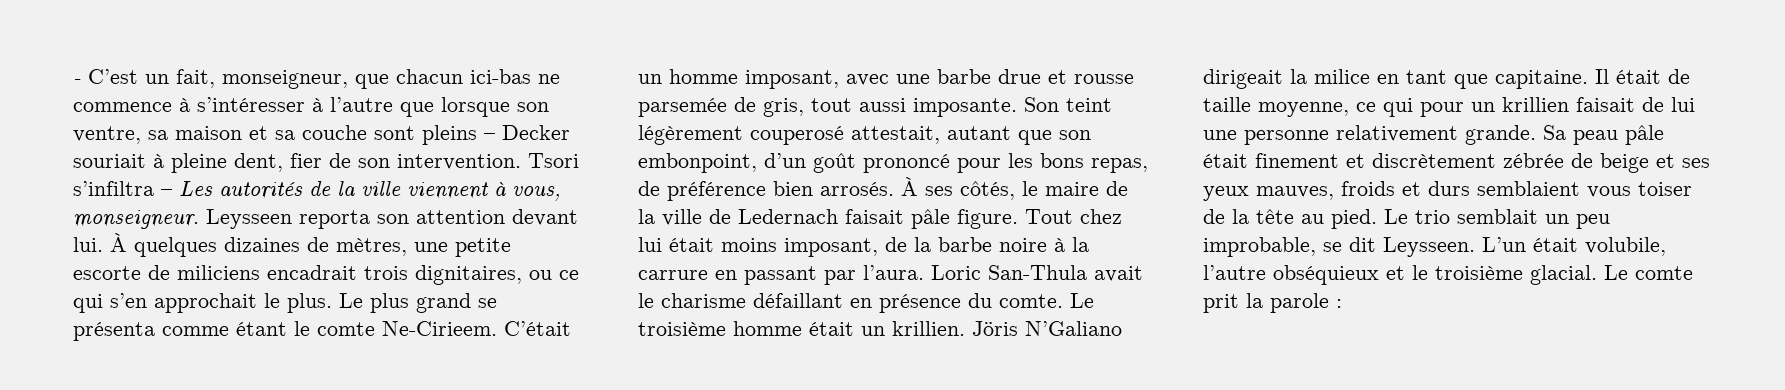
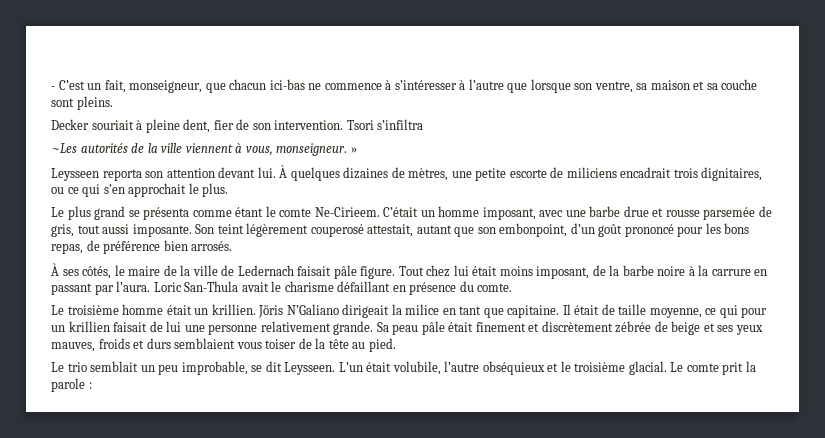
- - C’est un fait, monseigneur, que chacun ici-bas ne commence à s’intéresser à l’autre que lorsque son ventre, sa maison et sa couche sont pleins – Decker souriait à pleine dent, fier de son intervention.
+ - C’est un fait, monseigneur, que chacun ici-bas ne commence à s’intéresser à l’autre que lorsque son ventre, sa maison et sa couche sont pleins.
+ Decker souriait à pleine dent, fier de son intervention.
- Tsori s’infiltra – Les autorités de la ville viennent à vous, monseigneur. Leysseen reporta son attention devant lui.
+ Tsori s’infiltra
+ ~Les autorités de la ville viennent à vous, monseigneur. »
+ Leysseen reporta son attention devant lui.
- À quelques dizaines de mètres, une petite escorte de miliciens encadrait trois dignitaires, ou ce qui s’en approchait le plus. Le plus grand se présenta comme étant le comte Ne-Cirieem.
+ À quelques dizaines de mètres, une petite escorte de miliciens encadrait trois dignitaires, ou ce qui s’en approchait le plus.
+ Le plus grand se présenta comme étant le comte Ne-Cirieem.
- Son teint légèrement couperosé attestait, autant que son embonpoint, d’un goût prononcé pour les bons repas, de préférence bien arrosés. À ses côtés, le maire de la ville de Ledernach faisait pâle figure.
+ Son teint légèrement couperosé attestait, autant que son embonpoint, d’un goût prononcé pour les bons repas, de préférence bien arrosés.
+ À ses côtés, le maire de la ville de Ledernach faisait pâle figure.
- Loric San-Thula avait le charisme défaillant en présence du comte. Le troisième homme était un krillien.
+ Loric San-Thula avait le charisme défaillant en présence du comte.
+ Le troisième homme était un krillien.
- Sa peau pâle était finement et discrètement zébrée de beige et ses yeux mauves, froids et durs semblaient vous toiser de la tête au pied. Le trio semblait un peu improbable, se dit Leysseen.
+ Sa peau pâle était finement et discrètement zébrée de beige et ses yeux mauves, froids et durs semblaient vous toiser de la tête au pied.
+ Le trio semblait un peu improbable, se dit Leysseen.

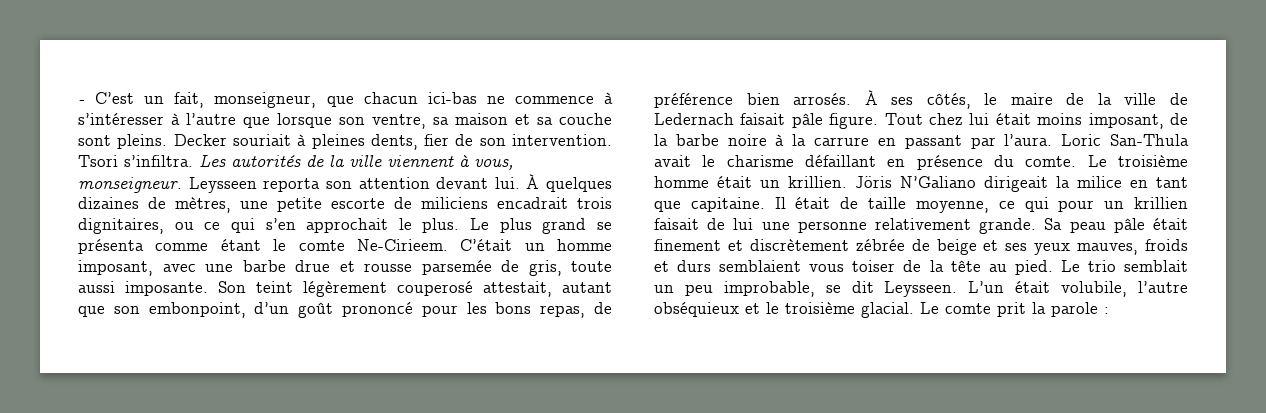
- - C’est un fait, monseigneur, que chacun ici-bas ne commence à s’intéresser à l’autre que lorsque son ventre, sa maison et sa couche sont pleins.
- Decker souriait à pleine dent, fier de son intervention.
+ - C’est un fait, monseigneur, que chacun ici-bas ne commence à s’intéresser à l’autre que lorsque son ventre, sa maison et sa couche sont pleins. Decker souriait à pleines dents, fier de son intervention.
- Tsori s’infiltra
- ~Les autorités de la ville viennent à vous, monseigneur. »
- Leysseen reporta son attention devant lui.
+ Tsori s’infiltra. Les autorités de la ville viennent à vous, monseigneur. Leysseen reporta son attention devant lui.
- À quelques dizaines de mètres, une petite escorte de miliciens encadrait trois dignitaires, ou ce qui s’en approchait le plus.
- Le plus grand se présenta comme étant le comte Ne-Cirieem.
+ À quelques dizaines de mètres, une petite escorte de miliciens encadrait trois dignitaires, ou ce qui s’en approchait le plus. Le plus grand se présenta comme étant le comte Ne-Cirieem.
- C’était un homme imposant, avec une barbe drue et rousse parsemée de gris, tout aussi imposante.
+ C’était un homme imposant, avec une barbe drue et rousse parsemée de gris, toute aussi imposante.
- Son teint légèrement couperosé attestait, autant que son embonpoint, d’un goût prononcé pour les bons repas, de préférence bien arrosés.
- À ses côtés, le maire de la ville de Ledernach faisait pâle figure.
+ Son teint légèrement couperosé attestait, autant que son embonpoint, d’un goût prononcé pour les bons repas, de préférence bien arrosés. À ses côtés, le maire de la ville de Ledernach faisait pâle figure.
- Loric San-Thula avait le charisme défaillant en présence du comte.
- Le troisième homme était un krillien.
+ Loric San-Thula avait le charisme défaillant en présence du comte. Le troisième homme était un krillien.
- Sa peau pâle était finement et discrètement zébrée de beige et ses yeux mauves, froids et durs semblaient vous toiser de la tête au pied.
- Le trio semblait un peu improbable, se dit Leysseen.
+ Sa peau pâle était finement et discrètement zébrée de beige et ses yeux mauves, froids et durs semblaient vous toiser de la tête au pied. Le trio semblait un peu improbable, se dit Leysseen.

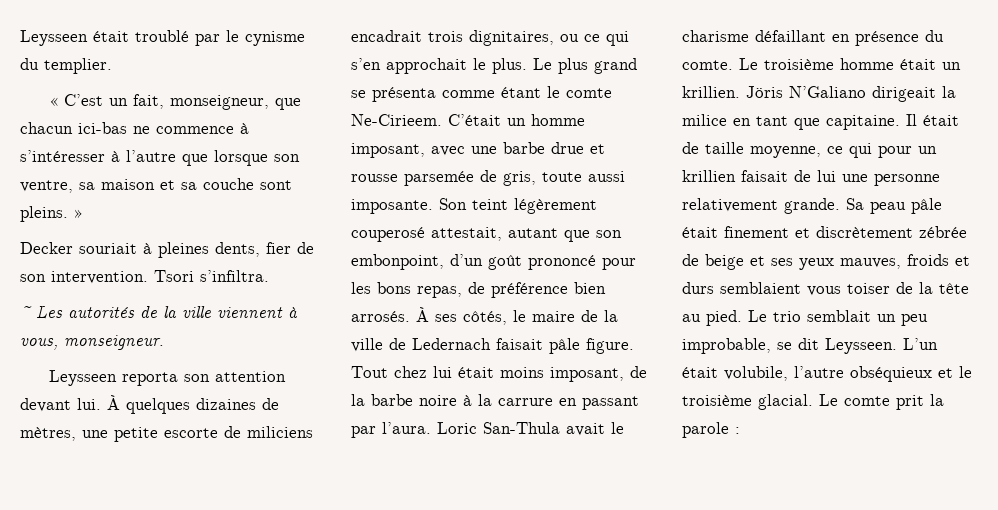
- - C’est un fait, monseigneur, que chacun ici-bas ne commence à s’intéresser à l’autre que lorsque son ventre, sa maison et sa couche sont pleins. Decker souriait à pleines dents, fier de son intervention.
+ Leysseen était troublé par le cynisme du templier.
+ « C’est un fait, monseigneur, que chacun ici-bas ne commence à s’intéresser à l’autre que lorsque son ventre, sa maison et sa couche sont pleins. »
+ Decker souriait à pleines dents, fier de son intervention.
- Tsori s’infiltra. Les autorités de la ville viennent à vous, monseigneur. Leysseen reporta son attention devant lui.
+ Tsori s’infiltra.
+ ~ Les autorités de la ville viennent à vous, monseigneur.
+ Leysseen reporta son attention devant lui.

